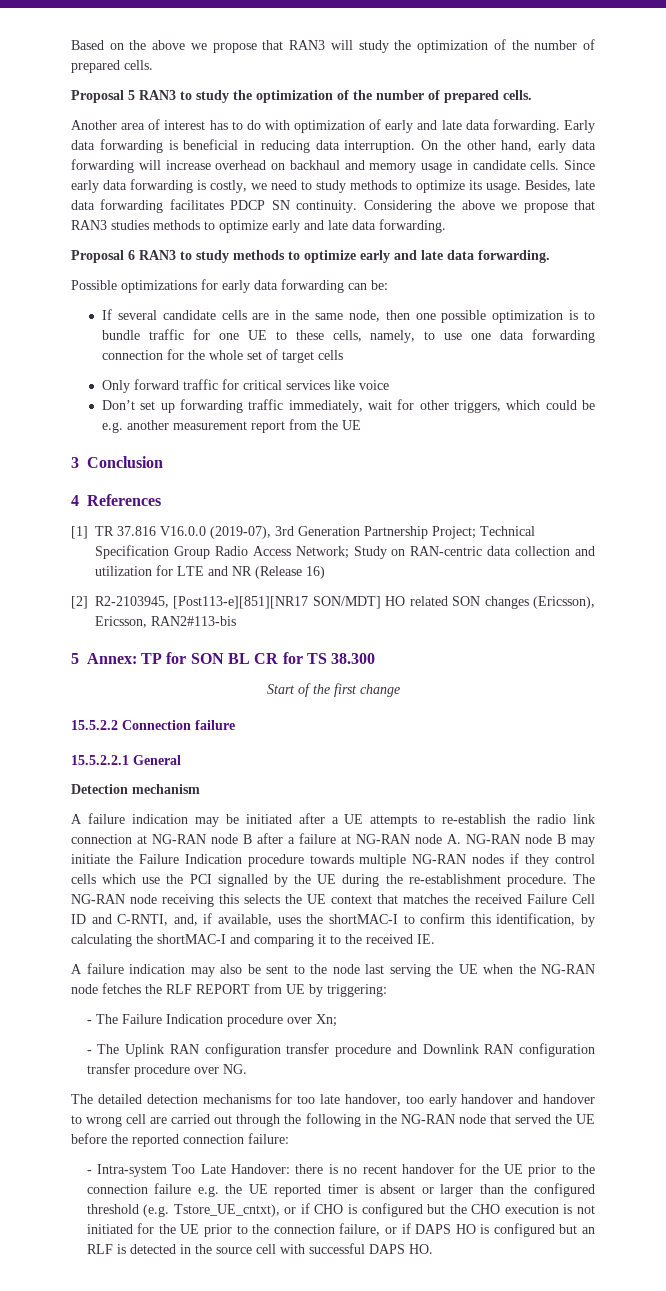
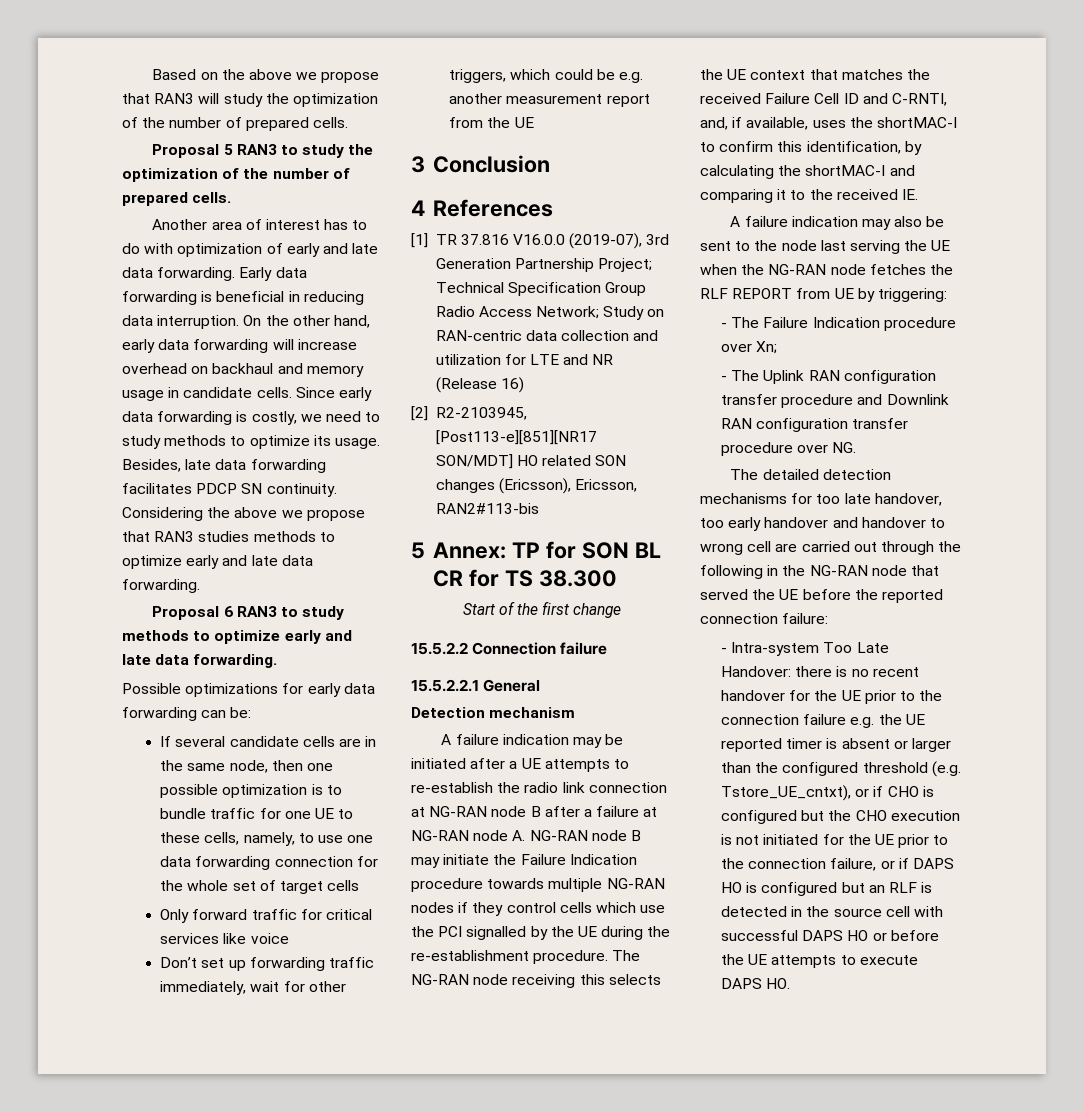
- there is no recent handover for the UE prior to the connection failure e.g. the UE reported timer is absent or larger than the configured threshold (e.g. Tstore_UE_cntxt), or if CHO is configured but the CHO execution is not initiated for the UE prior to the connection failure, or if DAPS HO is configured but an RLF is detected in the source cell with successful DAPS HO.
+ there is no recent handover for the UE prior to the connection failure e.g. the UE reported timer is absent or larger than the configured threshold (e.g. Tstore_UE_cntxt), or if CHO is configured but the CHO execution is not initiated for the UE prior to the connection failure, or if DAPS HO is configured but an RLF is detected in the source cell with successful DAPS HO or before the UE attempts to execute DAPS HO.

